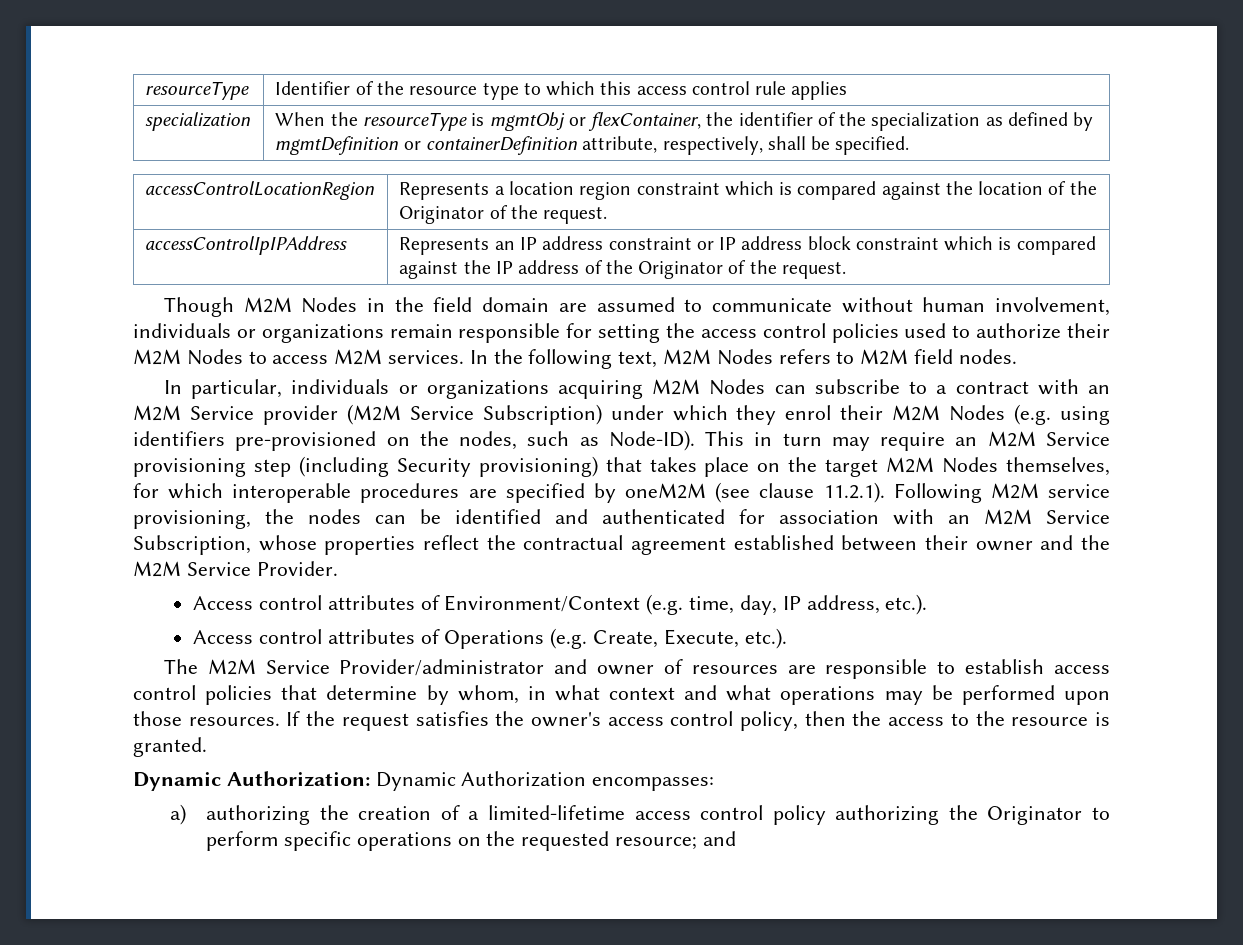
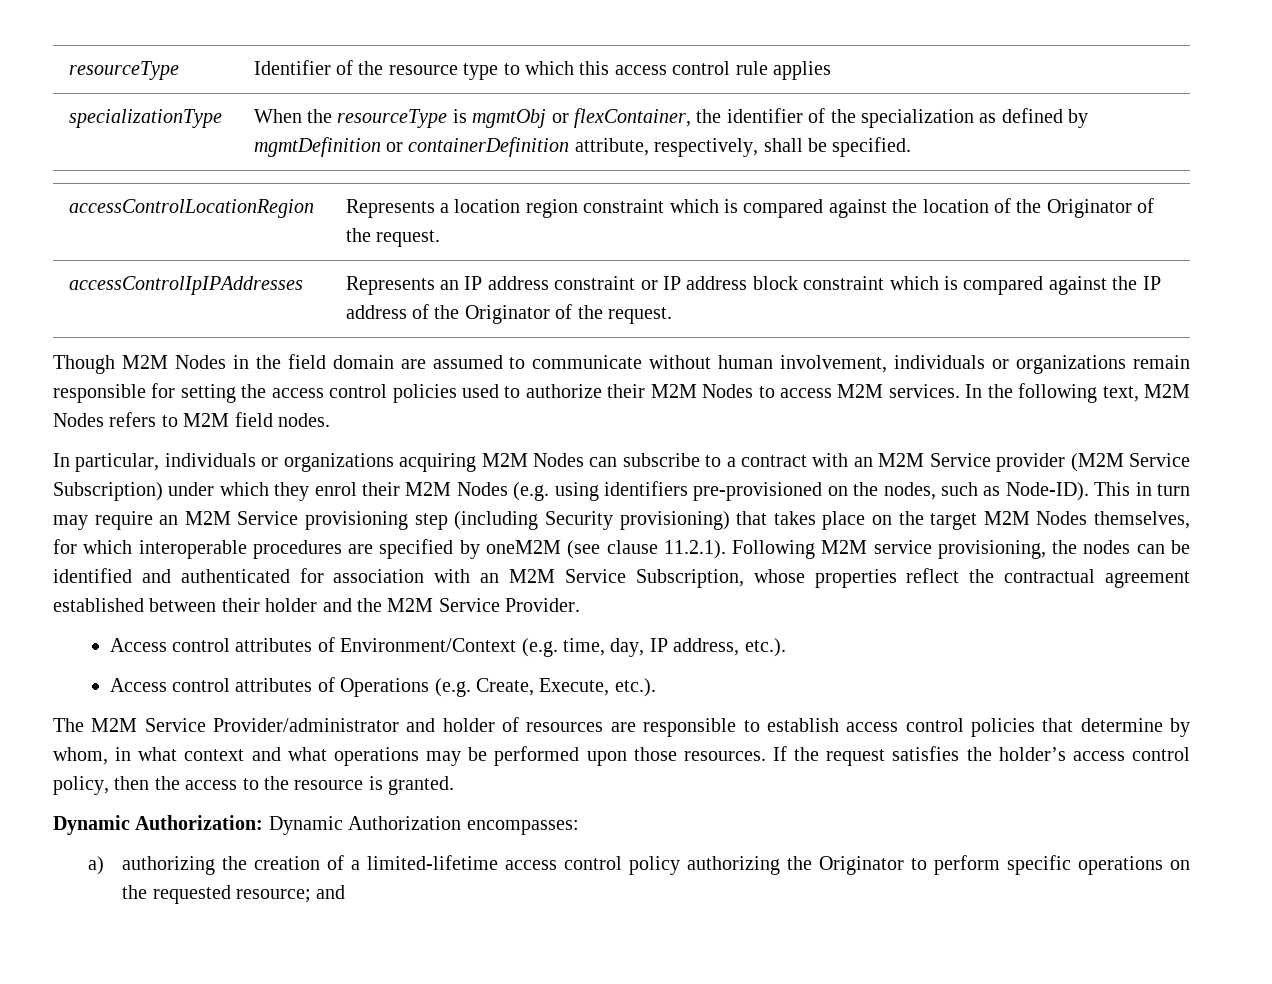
- specialization | When the resourceType is mgmtObj or flexContainer, the identifier of the specialization as defined by mgmtDefinition or containerDefinition attribute, respectively, shall be specified.
+ specializationType | When the resourceType is mgmtObj or flexContainer, the identifier of the specialization as defined by mgmtDefinition or containerDefinition attribute, respectively, shall be specified.
- accessControlIpIPAddress | Represents an IP address constraint or IP address block constraint which is compared against the IP address of the Originator of the request.
+ accessControlIpIPAddresses | Represents an IP address constraint or IP address block constraint which is compared against the IP address of the Originator of the request.
- This in turn may require an M2M Service provisioning step (including Security provisioning) that takes place on the target M2M Nodes themselves, for which interoperable procedures are specified by oneM2M (see clause 11.2.1). Following M2M service provisioning, the nodes can be identified and authenticated for association with an M2M Service Subscription, whose properties reflect the contractual agreement established between their owner and the M2M Service Provider.
+ This in turn may require an M2M Service provisioning step (including Security provisioning) that takes place on the target M2M Nodes themselves, for which interoperable procedures are specified by oneM2M (see clause 11.2.1). Following M2M service provisioning, the nodes can be identified and authenticated for association with an M2M Service Subscription, whose properties reflect the contractual agreement established between their holder and the M2M Service Provider.
- The M2M Service Provider/administrator and owner of resources are responsible to establish access control policies that determine by whom, in what context and what operations may be performed upon those resources.
+ The M2M Service Provider/administrator and holder of resources are responsible to establish access control policies that determine by whom, in what context and what operations may be performed upon those resources.
- If the request satisfies the owner's access control policy, then the access to the resource is granted.
+ If the request satisfies the holder’s access control policy, then the access to the resource is granted.

